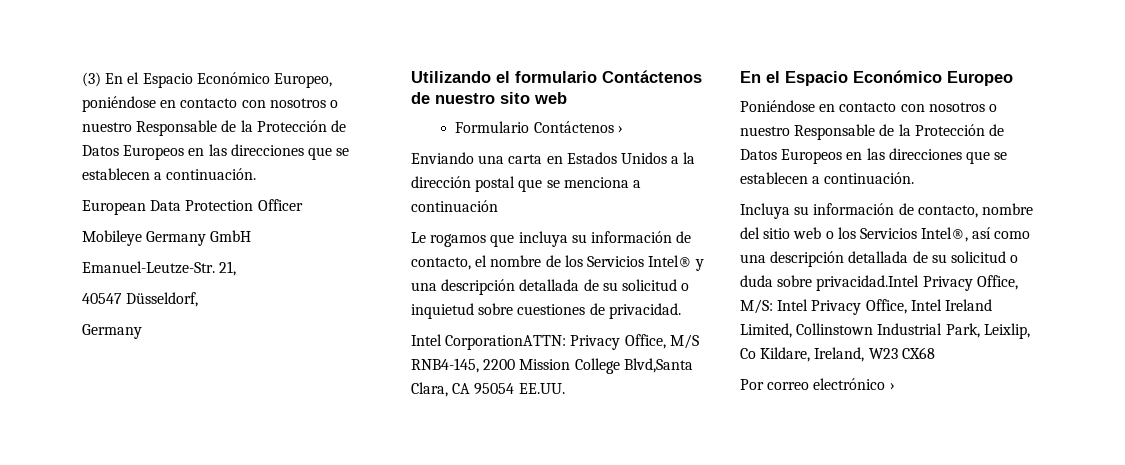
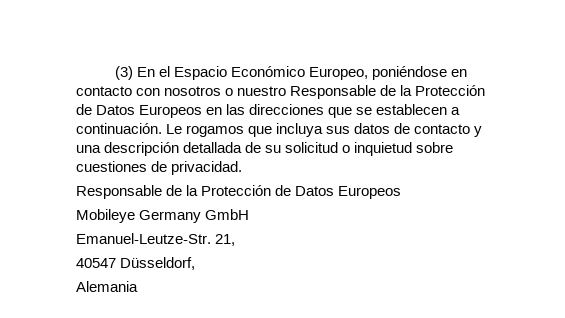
- (3) En el Espacio Económico Europeo, poniéndose en contacto con nosotros o nuestro Responsable de la Protección de Datos Europeos en las direcciones que se establecen a continuación.
- European Data Protection Officer
+ (3) En el Espacio Económico Europeo, poniéndose en contacto con nosotros o nuestro Responsable de la Protección de Datos Europeos en las direcciones que se establecen a continuación. Le rogamos que incluya sus datos de contacto y una descripción detallada de su solicitud o inquietud sobre cuestiones de privacidad.
+ Responsable de la Protección de Datos Europeos
  Mobileye Germany GmbH
  Emanuel-Leutze-Str. 21,
  40547 Düsseldorf,
- Germany
- Utilizando el formulario Contáctenos de nuestro sito web
- Formulario Contáctenos ›
- Enviando una carta en Estados Unidos a la dirección postal que se menciona a continuación
- Le rogamos que incluya su información de contacto, el nombre de los Servicios Intel® y una descripción detallada de su solicitud o inquietud sobre cuestiones de privacidad.
- Intel CorporationATTN: Privacy Office, M/S RNB4-145, 2200 Mission College Blvd,Santa Clara, CA 95054 EE.UU.
- En el Espacio Económico Europeo
- Poniéndose en contacto con nosotros o nuestro Responsable de la Protección de Datos Europeos en las direcciones que se establecen a continuación.
- Incluya su información de contacto, nombre del sitio web o los Servicios Intel®, así como una descripción detallada de su solicitud o duda sobre privacidad.Intel Privacy Office, M/S: Intel Privacy Office, Intel Ireland Limited, Collinstown Industrial Park, Leixlip, Co Kildare, Ireland, W23 CX68
- Por correo electrónico ›
+ Alemania

